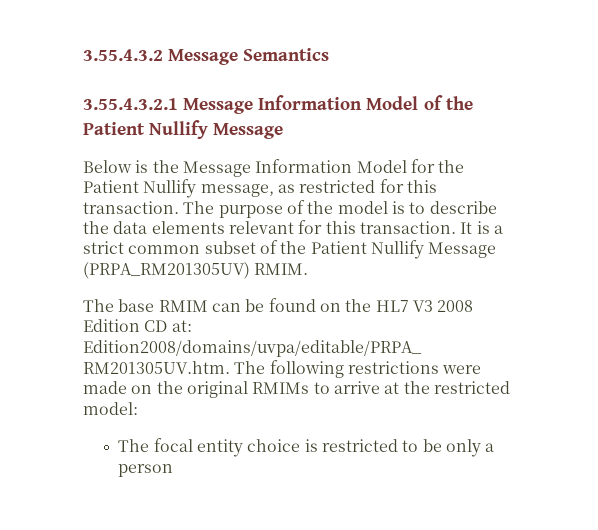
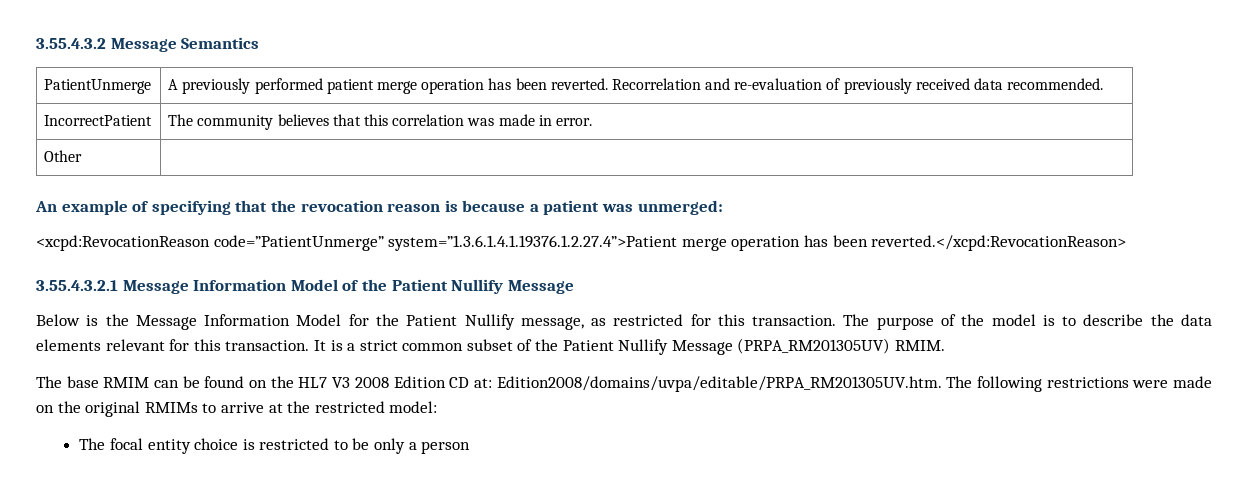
+ PatientUnmerge | A previously performed patient merge operation has been reverted. Recorrelation and re-evaluation of previously received data recommended.
+ IncorrectPatient | The community believes that this correlation was made in error.
+ Other |
+ An example of specifying that the revocation reason is because a patient was unmerged:
+ <xcpd:RevocationReason code=”PatientUnmerge” system=”1.3.6.1.4.1.19376.1.2.27.4”>Patient merge operation has been reverted.</xcpd:RevocationReason>

